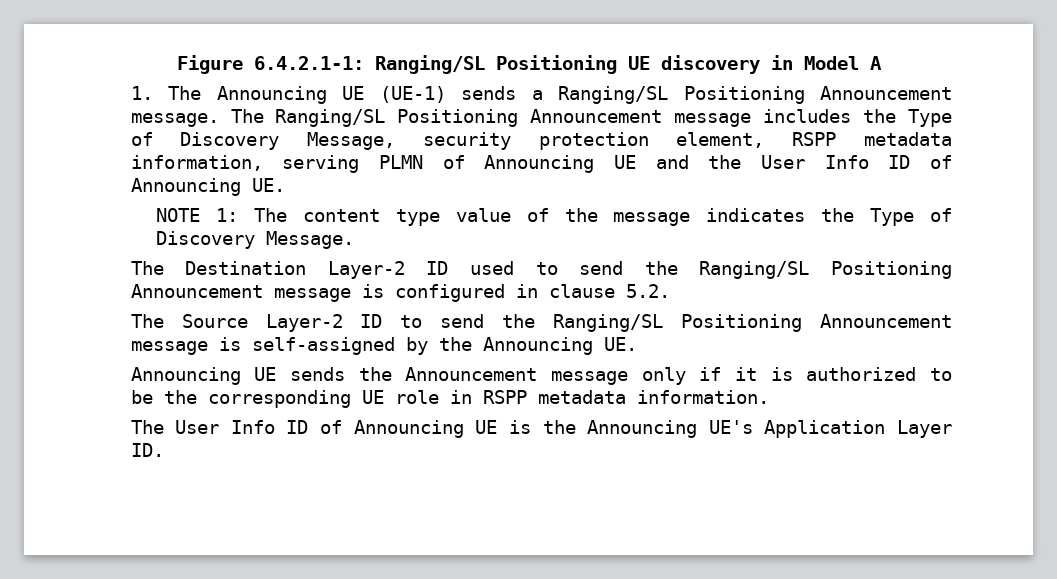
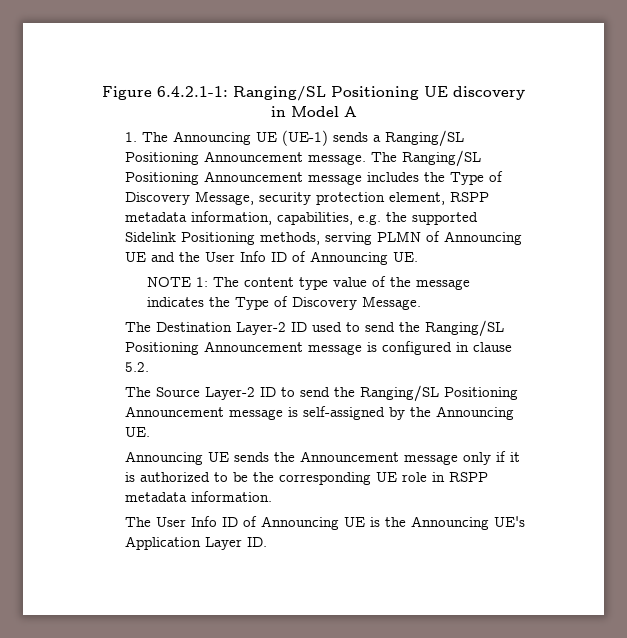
- The Ranging/SL Positioning Announcement message includes the Type of Discovery Message, security protection element, RSPP metadata information, serving PLMN of Announcing UE and the User Info ID of Announcing UE.
+ The Ranging/SL Positioning Announcement message includes the Type of Discovery Message, security protection element, RSPP metadata information, capabilities, e.g. the supported Sidelink Positioning methods, serving PLMN of Announcing UE and the User Info ID of Announcing UE.

